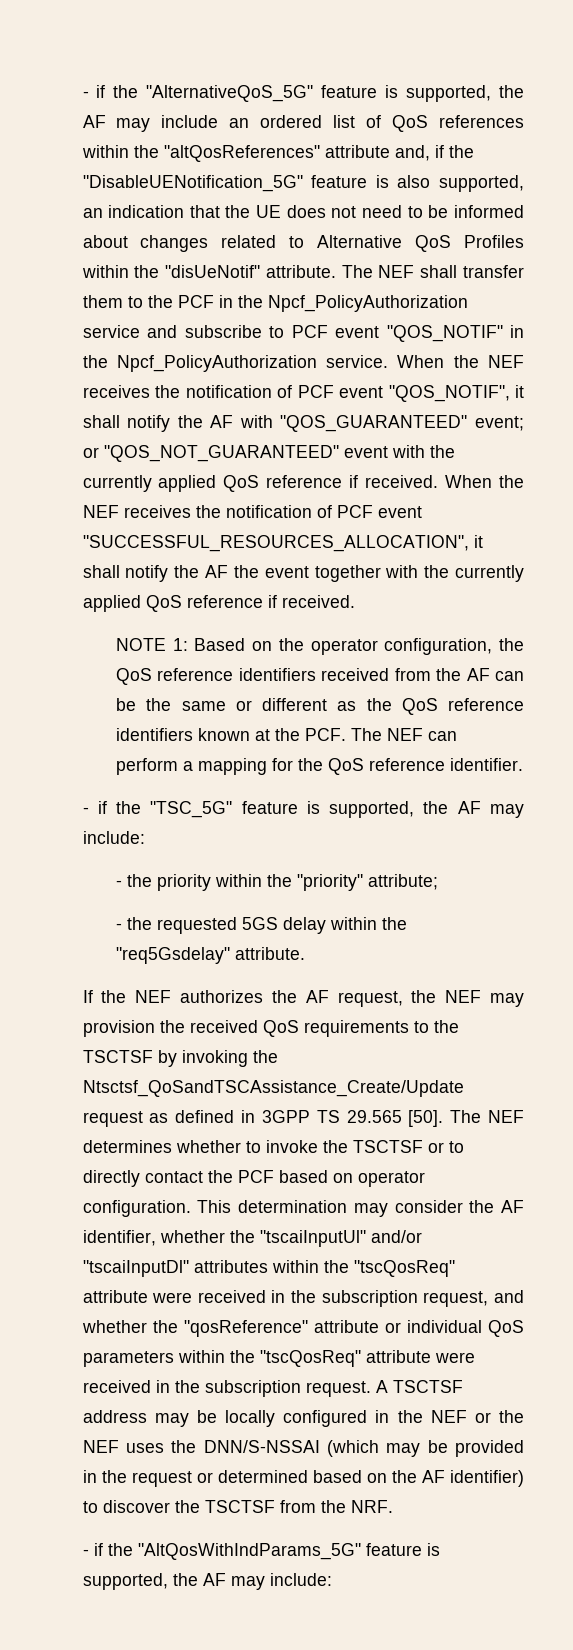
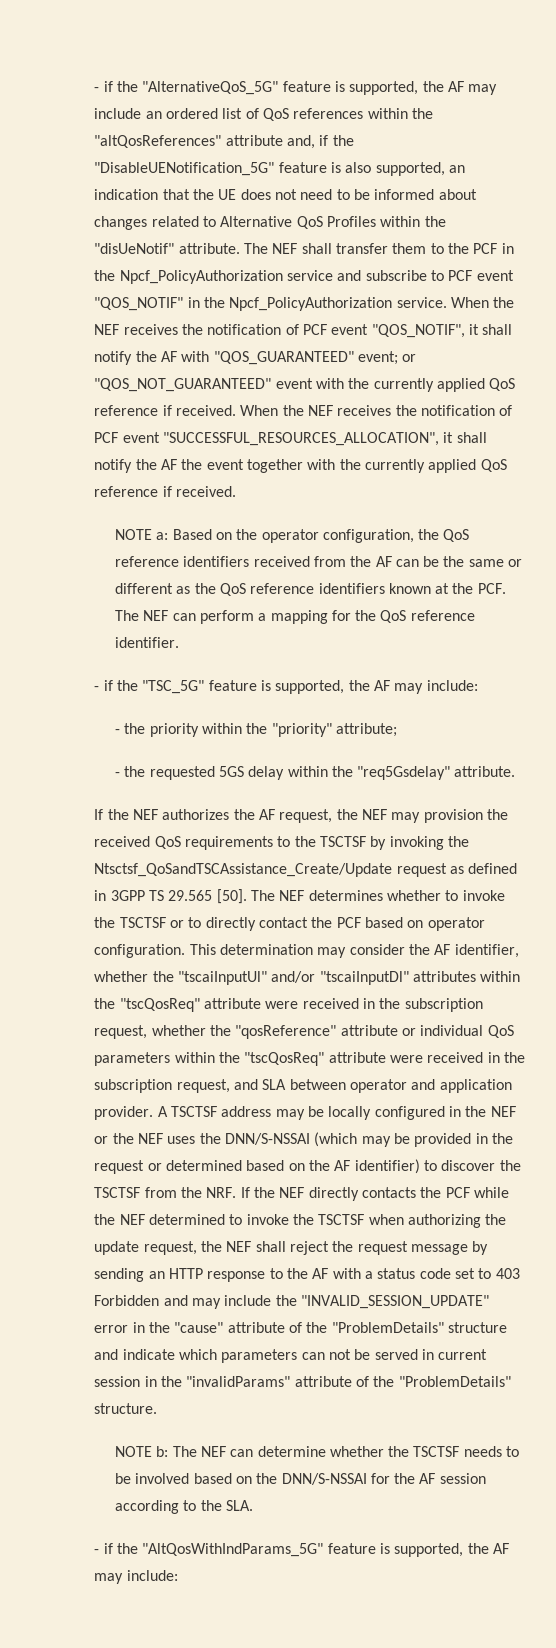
- NOTE 1: Based on the operator configuration, the QoS reference identifiers received from the AF can be the same or different as the QoS reference identifiers known at the PCF. The NEF can perform a mapping for the QoS reference identifier.
+ NOTE a: Based on the operator configuration, the QoS reference identifiers received from the AF can be the same or different as the QoS reference identifiers known at the PCF. The NEF can perform a mapping for the QoS reference identifier.
- This determination may consider the AF identifier, whether the "tscaiInputUl" and/or "tscaiInputDl" attributes within the "tscQosReq" attribute were received in the subscription request, and whether the "qosReference" attribute or individual QoS parameters within the "tscQosReq" attribute were received in the subscription request.
+ This determination may consider the AF identifier, whether the "tscaiInputUl" and/or "tscaiInputDl" attributes within the "tscQosReq" attribute were received in the subscription request, whether the "qosReference" attribute or individual QoS parameters within the "tscQosReq" attribute were received in the subscription request, and SLA between operator and application provider.
- A TSCTSF address may be locally configured in the NEF or the NEF uses the DNN/S-NSSAI (which may be provided in the request or determined based on the AF identifier) to discover the TSCTSF from the NRF.
+ A TSCTSF address may be locally configured in the NEF or the NEF uses the DNN/S-NSSAI (which may be provided in the request or determined based on the AF identifier) to discover the TSCTSF from the NRF. If the NEF directly contacts the PCF while the NEF determined to invoke the TSCTSF when authorizing the update request, the NEF shall reject the request message by sending an HTTP response to the AF with a status code set to 403 Forbidden and may include the "INVALID_SESSION_UPDATE" error in the "cause" attribute of the "ProblemDetails" structure and indicate which parameters can not be served in current session in the "invalidParams" attribute of the "ProblemDetails" structure.
+ NOTE b: The NEF can determine whether the TSCTSF needs to be involved based on the DNN/S-NSSAI for the AF session according to the SLA.

